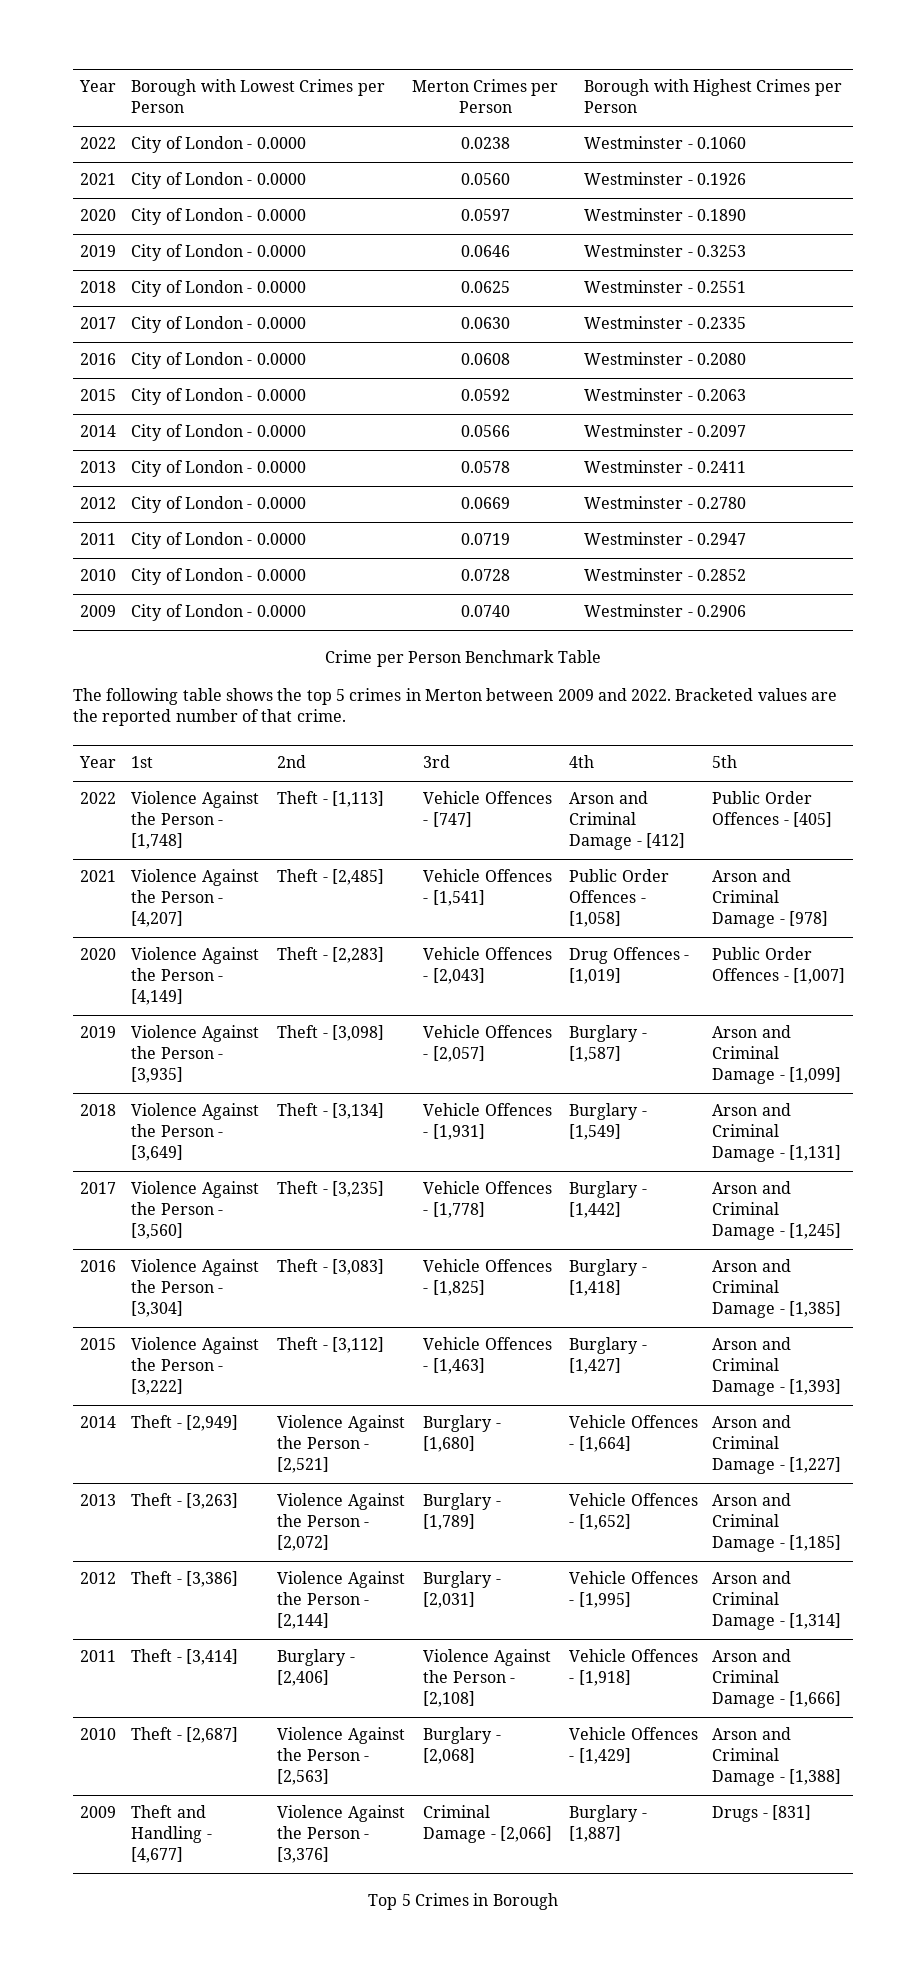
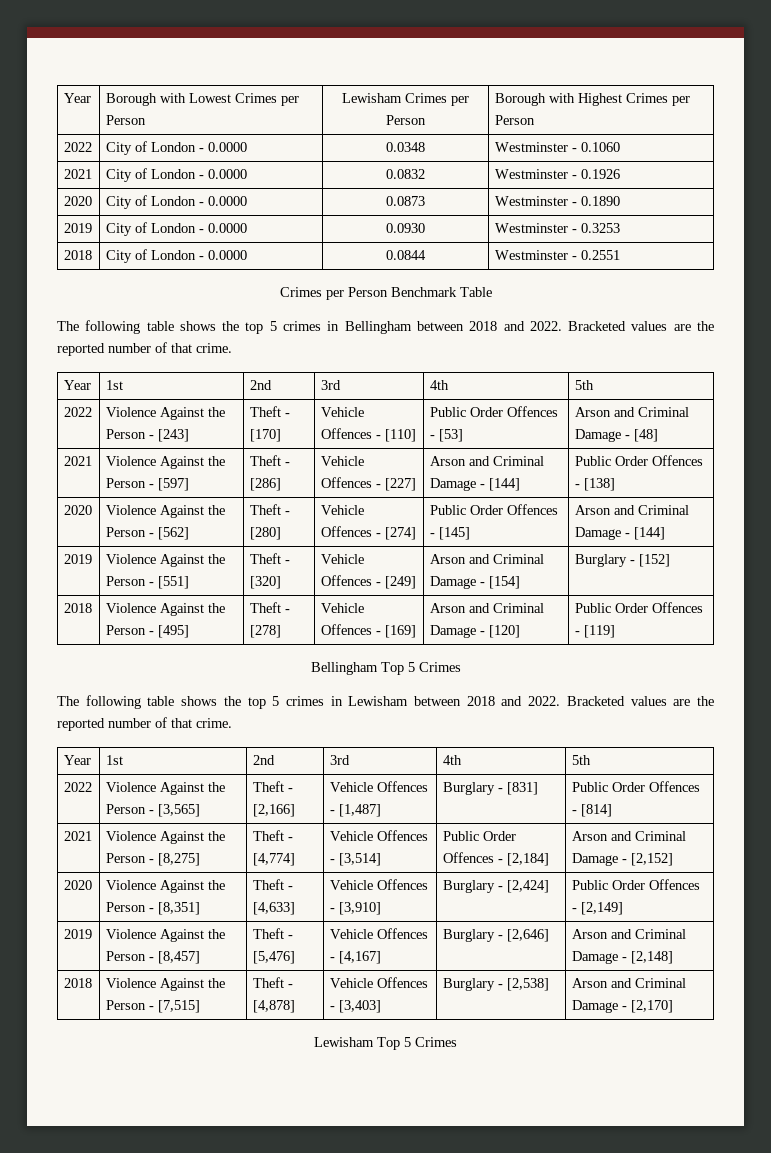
- Year | Borough with Lowest Crimes per Person | Merton Crimes per Person | Borough with Highest Crimes per Person
+ Year | Borough with Lowest Crimes per Person | Lewisham Crimes per Person | Borough with Highest Crimes per Person
- 2022 | City of London - 0.0000 | 0.0238 | Westminster - 0.1060
+ 2022 | City of London - 0.0000 | 0.0348 | Westminster - 0.1060
- 2021 | City of London - 0.0000 | 0.0560 | Westminster - 0.1926
+ 2021 | City of London - 0.0000 | 0.0832 | Westminster - 0.1926
- 2020 | City of London - 0.0000 | 0.0597 | Westminster - 0.1890
+ 2020 | City of London - 0.0000 | 0.0873 | Westminster - 0.1890
- 2019 | City of London - 0.0000 | 0.0646 | Westminster - 0.3253
+ 2019 | City of London - 0.0000 | 0.0930 | Westminster - 0.3253
- 2018 | City of London - 0.0000 | 0.0625 | Westminster - 0.2551
+ 2018 | City of London - 0.0000 | 0.0844 | Westminster - 0.2551
- 2017 | City of London - 0.0000 | 0.0630 | Westminster - 0.2335
- 2016 | City of London - 0.0000 | 0.0608 | Westminster - 0.2080
- 2015 | City of London - 0.0000 | 0.0592 | Westminster - 0.2063
- 2014 | City of London - 0.0000 | 0.0566 | Westminster - 0.2097
- 2013 | City of London - 0.0000 | 0.0578 | Westminster - 0.2411
- 2012 | City of London - 0.0000 | 0.0669 | Westminster - 0.2780
- 2011 | City of London - 0.0000 | 0.0719 | Westminster - 0.2947
- 2010 | City of London - 0.0000 | 0.0728 | Westminster - 0.2852
- 2009 | City of London - 0.0000 | 0.0740 | Westminster - 0.2906
- Crime per Person Benchmark Table
+ Crimes per Person Benchmark Table
- The following table shows the top 5 crimes in Merton between 2009 and 2022.
+ The following table shows the top 5 crimes in Bellingham between 2018 and 2022.
- 2022 | Violence Against the Person - [1,748] | Theft - [1,113] | Vehicle Offences - [747] | Arson and Criminal Damage - [412] | Public Order Offences - [405]
- 2021 | Violence Against the Person - [4,207] | Theft - [2,485] | Vehicle Offences - [1,541] | Public Order Offences - [1,058] | Arson and Criminal Damage - [978]
- 2020 | Violence Against the Person - [4,149] | Theft - [2,283] | Vehicle Offences - [2,043] | Drug Offences - [1,019] | Public Order Offences - [1,007]
- 2019 | Violence Against the Person - [3,935] | Theft - [3,098] | Vehicle Offences - [2,057] | Burglary - [1,587] | Arson and Criminal Damage - [1,099]
- 2018 | Violence Against the Person - [3,649] | Theft - [3,134] | Vehicle Offences - [1,931] | Burglary - [1,549] | Arson and Criminal Damage - [1,131]
- 2017 | Violence Against the Person - [3,560] | Theft - [3,235] | Vehicle Offences - [1,778] | Burglary - [1,442] | Arson and Criminal Damage - [1,245]
- 2016 | Violence Against the Person - [3,304] | Theft - [3,083] | Vehicle Offences - [1,825] | Burglary - [1,418] | Arson and Criminal Damage - [1,385]
- 2015 | Violence Against the Person - [3,222] | Theft - [3,112] | Vehicle Offences - [1,463] | Burglary - [1,427] | Arson and Criminal Damage - [1,393]
- 2014 | Theft - [2,949] | Violence Against the Person - [2,521] | Burglary - [1,680] | Vehicle Offences - [1,664] | Arson and Criminal Damage - [1,227]
- 2013 | Theft - [3,263] | Violence Against the Person - [2,072] | Burglary - [1,789] | Vehicle Offences - [1,652] | Arson and Criminal Damage - [1,185]
- 2012 | Theft - [3,386] | Violence Against the Person - [2,144] | Burglary - [2,031] | Vehicle Offences - [1,995] | Arson and Criminal Damage - [1,314]
- 2011 | Theft - [3,414] | Burglary - [2,406] | Violence Against the Person - [2,108] | Vehicle Offences - [1,918] | Arson and Criminal Damage - [1,666]
- 2010 | Theft - [2,687] | Violence Against the Person - [2,563] | Burglary - [2,068] | Vehicle Offences - [1,429] | Arson and Criminal Damage - [1,388]
- 2009 | Theft and Handling - [4,677] | Violence Against the Person - [3,376] | Criminal Damage - [2,066] | Burglary - [1,887] | Drugs - [831]
- Top 5 Crimes in Borough
+ 2022 | Violence Against the Person - [243] | Theft - [170] | Vehicle Offences - [110] | Public Order Offences - [53] | Arson and Criminal Damage - [48]
+ 2021 | Violence Against the Person - [597] | Theft - [286] | Vehicle Offences - [227] | Arson and Criminal Damage - [144] | Public Order Offences - [138]
+ 2020 | Violence Against the Person - [562] | Theft - [280] | Vehicle Offences - [274] | Public Order Offences - [145] | Arson and Criminal Damage - [144]
+ 2019 | Violence Against the Person - [551] | Theft - [320] | Vehicle Offences - [249] | Arson and Criminal Damage - [154] | Burglary - [152]
+ 2018 | Violence Against the Person - [495] | Theft - [278] | Vehicle Offences - [169] | Arson and Criminal Damage - [120] | Public Order Offences - [119]
+ Bellingham Top 5 Crimes
+ The following table shows the top 5 crimes in Lewisham between 2018 and 2022. Bracketed values are the reported number of that crime.
+ Year | 1st | 2nd | 3rd | 4th | 5th
+ 2022 | Violence Against the Person - [3,565] | Theft - [2,166] | Vehicle Offences - [1,487] | Burglary - [831] | Public Order Offences - [814]
+ 2021 | Violence Against the Person - [8,275] | Theft - [4,774] | Vehicle Offences - [3,514] | Public Order Offences - [2,184] | Arson and Criminal Damage - [2,152]
+ 2020 | Violence Against the Person - [8,351] | Theft - [4,633] | Vehicle Offences - [3,910] | Burglary - [2,424] | Public Order Offences - [2,149]
+ 2019 | Violence Against the Person - [8,457] | Theft - [5,476] | Vehicle Offences - [4,167] | Burglary - [2,646] | Arson and Criminal Damage - [2,148]
+ 2018 | Violence Against the Person - [7,515] | Theft - [4,878] | Vehicle Offences - [3,403] | Burglary - [2,538] | Arson and Criminal Damage - [2,170]
+ Lewisham Top 5 Crimes

